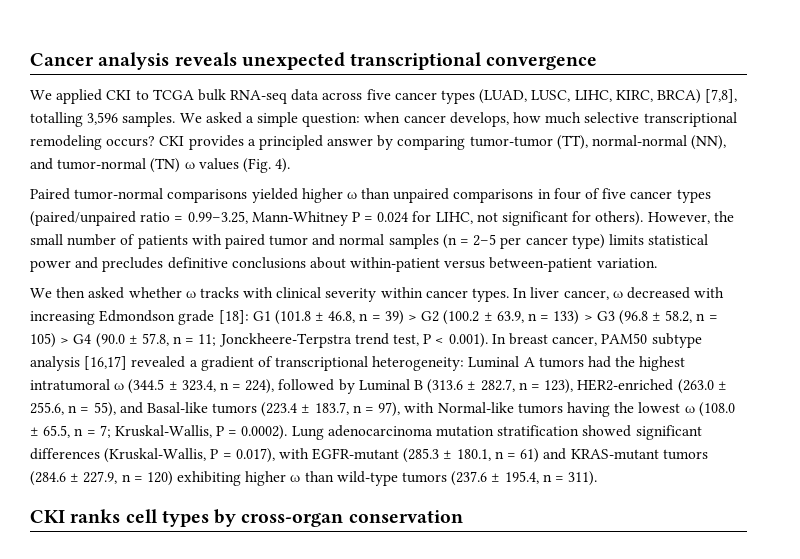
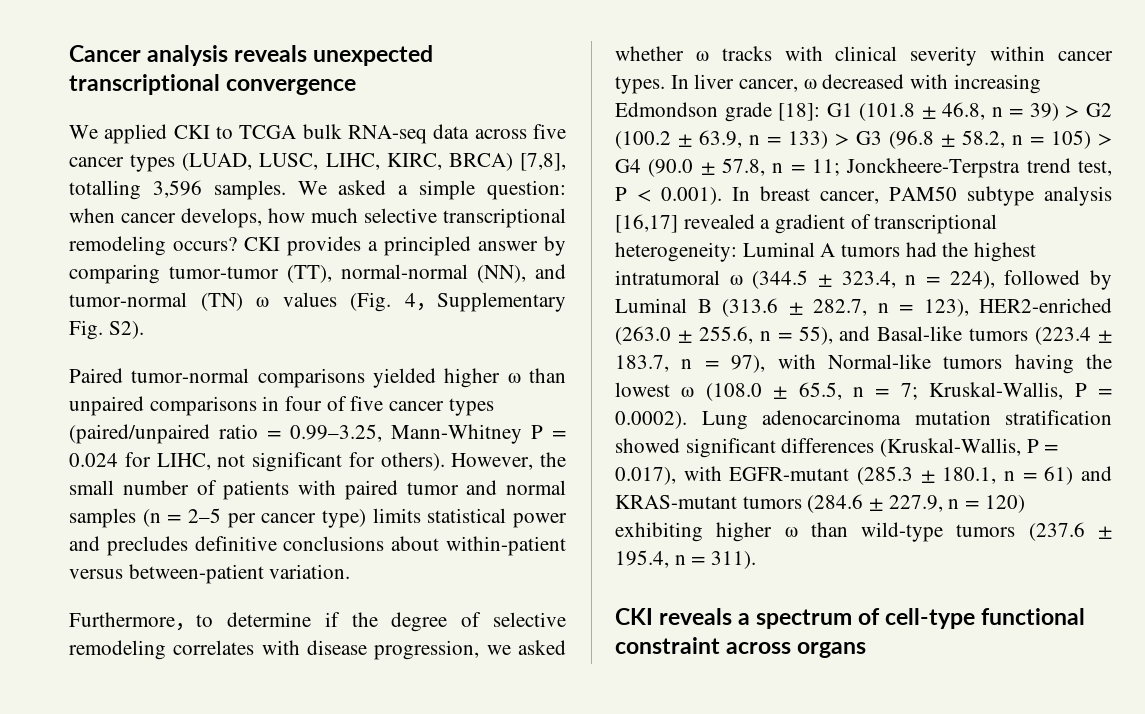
- CKI provides a principled answer by comparing tumor-tumor (TT), normal-normal (NN), and tumor-normal (TN) ω values (Fig. 4).
+ CKI provides a principled answer by comparing tumor-tumor (TT), normal-normal (NN), and tumor-normal (TN) ω values (Fig. 4，Supplementary Fig. S2).
- We then asked whether ω tracks with clinical severity within cancer types.
+ Furthermore，to determine if the degree of selective remodeling correlates with disease progression, we asked whether ω tracks with clinical severity within cancer types.
- CKI ranks cell types by cross-organ conservation
+ CKI reveals a spectrum of cell-type functional constraint across organs

